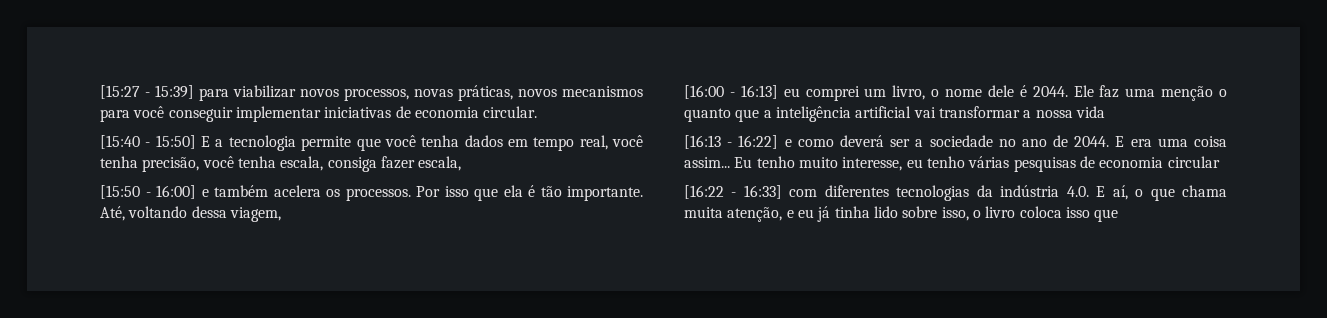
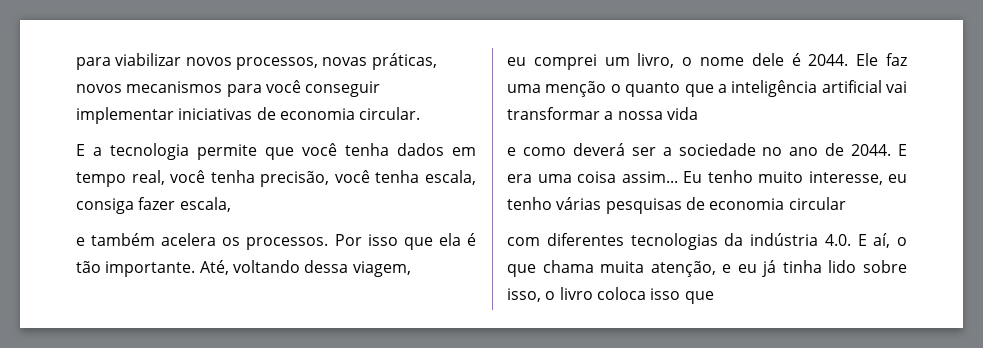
- [15:27 - 15:39] para viabilizar novos processos, novas práticas, novos mecanismos para você conseguir implementar iniciativas de economia circular.
+ para viabilizar novos processos, novas práticas, novos mecanismos para você conseguir implementar iniciativas de economia circular.
- [15:40 - 15:50] E a tecnologia permite que você tenha dados em tempo real, você tenha precisão, você tenha escala, consiga fazer escala,
+ E a tecnologia permite que você tenha dados em tempo real, você tenha precisão, você tenha escala, consiga fazer escala,
- [15:50 - 16:00] e também acelera os processos.
+ e também acelera os processos.
- [16:00 - 16:13] eu comprei um livro, o nome dele é 2044.
+ eu comprei um livro, o nome dele é 2044.
- [16:13 - 16:22] e como deverá ser a sociedade no ano de 2044.
+ e como deverá ser a sociedade no ano de 2044.
- [16:22 - 16:33] com diferentes tecnologias da indústria 4.0. E aí, o que chama muita atenção, e eu já tinha lido sobre isso, o livro coloca isso que
+ com diferentes tecnologias da indústria 4.0. E aí, o que chama muita atenção, e eu já tinha lido sobre isso, o livro coloca isso que

